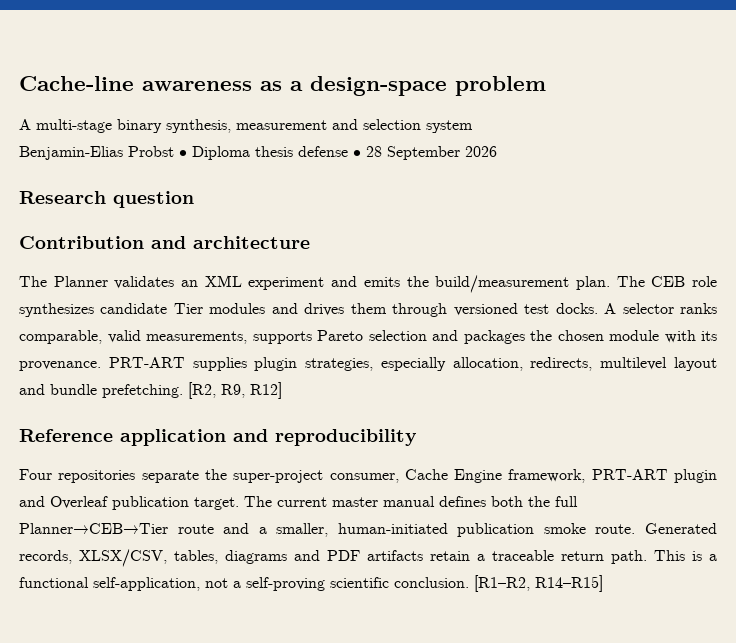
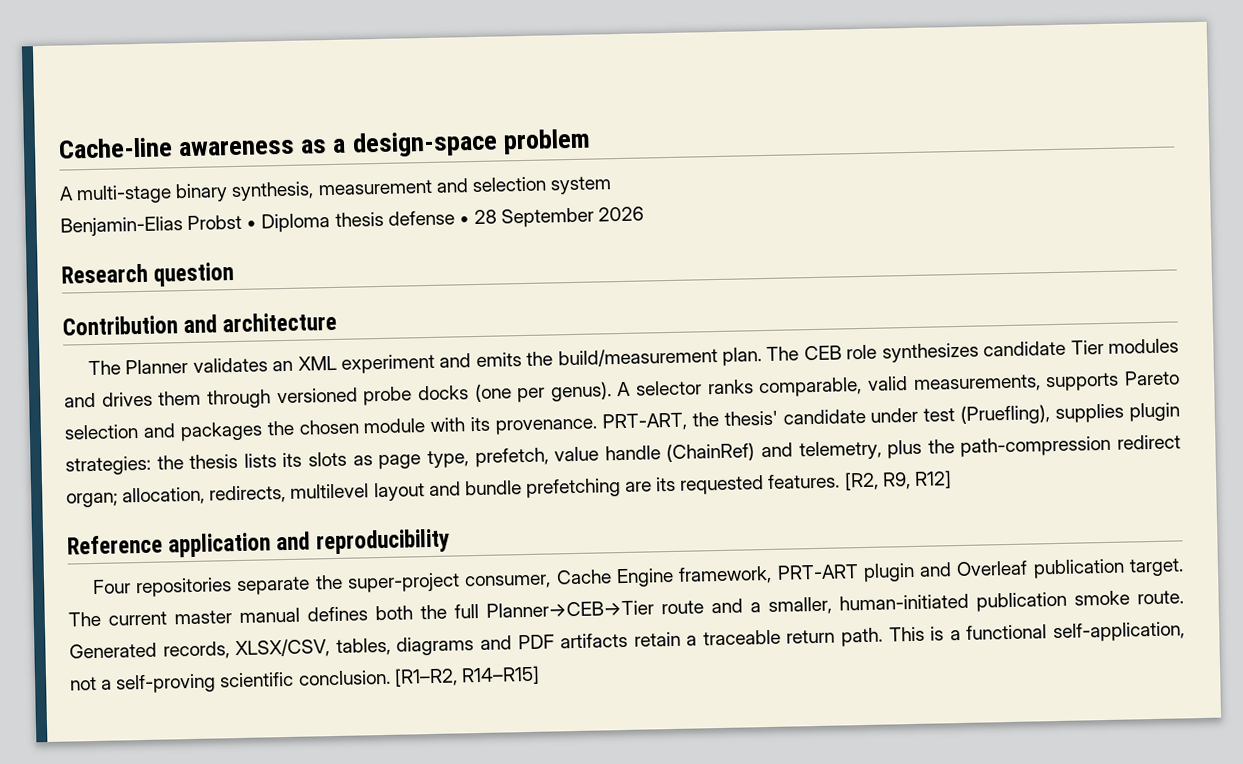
- The CEB role synthesizes candidate Tier modules and drives them through versioned test docks.
+ The CEB role synthesizes candidate Tier modules and drives them through versioned probe docks (one per genus).
- PRT-ART supplies plugin strategies, especially allocation, redirects, multilevel layout and bundle prefetching.
+ PRT-ART, the thesis' candidate under test (Pruefling), supplies plugin strategies: the thesis lists its slots as page type, prefetch, value handle (ChainRef) and telemetry, plus the path-compression redirect organ; allocation, redirects, multilevel layout and bundle prefetching are its requested features.

